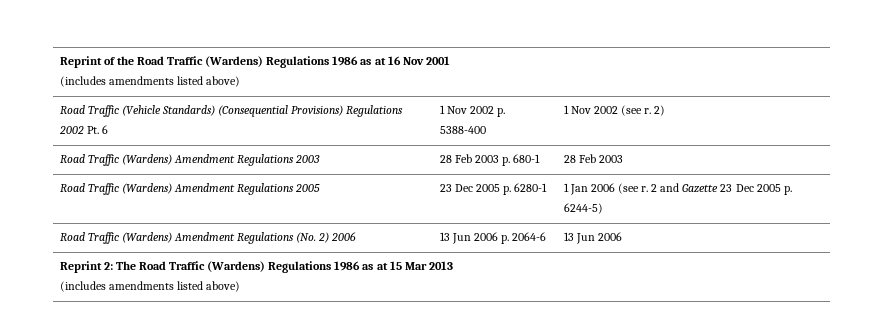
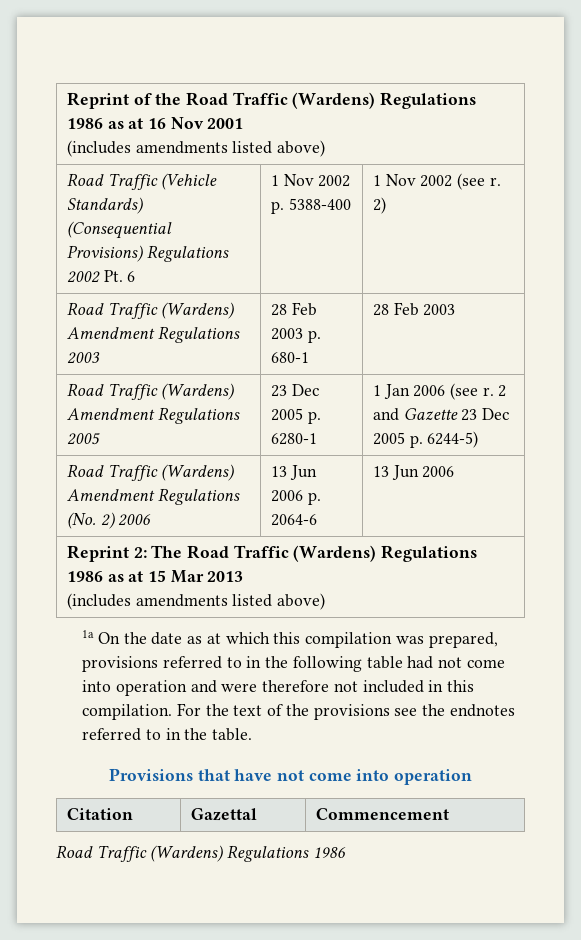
+ 1a On the date as at which this compilation was prepared, provisions referred to in the following table had not come into operation and were therefore not included in this compilation. For the text of the provisions see the endnotes referred to in the table.
+ Provisions that have not come into operation
+ Citation | Gazettal | Commencement
+ Road Traffic (Wardens) Regulations 1986

